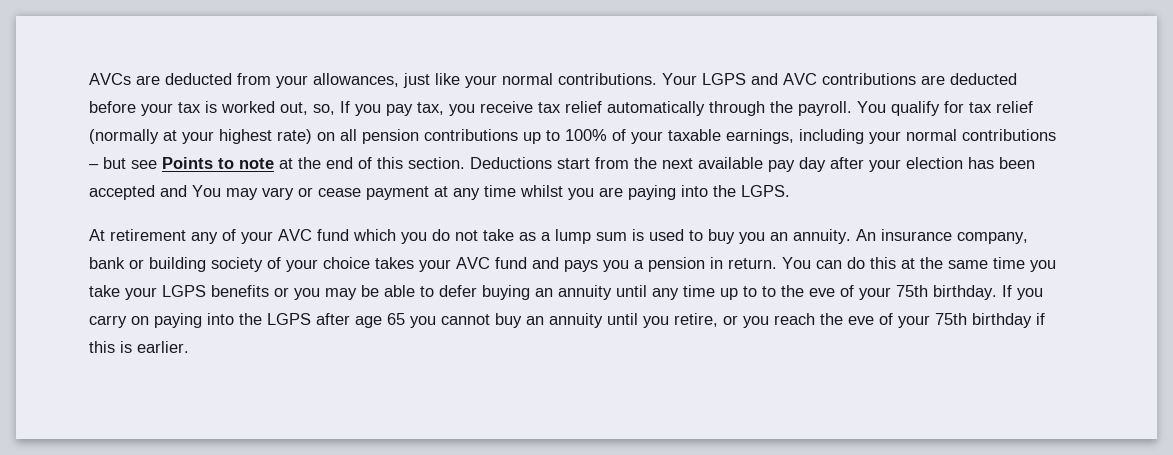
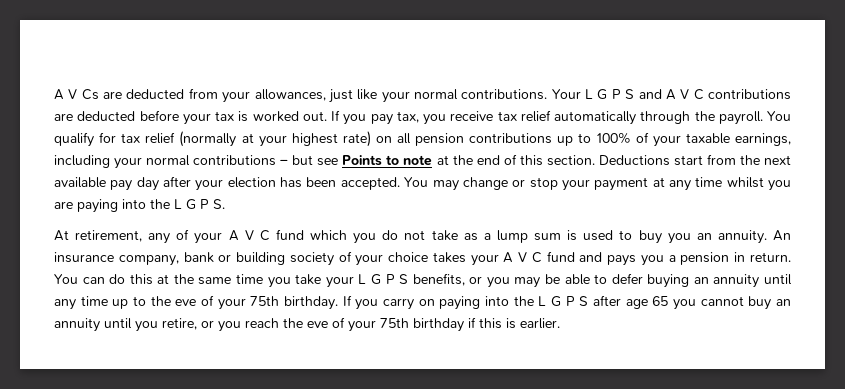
- AVCs are deducted from your allowances, just like your normal contributions.
+ A V Cs are deducted from your allowances, just like your normal contributions.
- Your LGPS and AVC contributions are deducted before your tax is worked out, so, If you pay tax, you receive tax relief automatically through the payroll.
+ Your L G P S and A V C contributions are deducted before your tax is worked out. If you pay tax, you receive tax relief automatically through the payroll.
- Deductions start from the next available pay day after your election has been accepted and You may vary or cease payment at any time whilst you are paying into the LGPS.
+ Deductions start from the next available pay day after your election has been accepted. You may change or stop your payment at any time whilst you are paying into the L G P S.
- At retirement any of your AVC fund which you do not take as a lump sum is used to buy you an annuity.
+ At retirement, any of your A V C fund which you do not take as a lump sum is used to buy you an annuity.
- An insurance company, bank or building society of your choice takes your AVC fund and pays you a pension in return.
+ An insurance company, bank or building society of your choice takes your A V C fund and pays you a pension in return.
- You can do this at the same time you take your LGPS benefits or you may be able to defer buying an annuity until any time up to to the eve of your 75th birthday.
+ You can do this at the same time you take your L G P S benefits, or you may be able to defer buying an annuity until any time up to the eve of your 75th birthday.
- If you carry on paying into the LGPS after age 65 you cannot buy an annuity until you retire, or you reach the eve of your 75th birthday if this is earlier.
+ If you carry on paying into the L G P S after age 65 you cannot buy an annuity until you retire, or you reach the eve of your 75th birthday if this is earlier.

